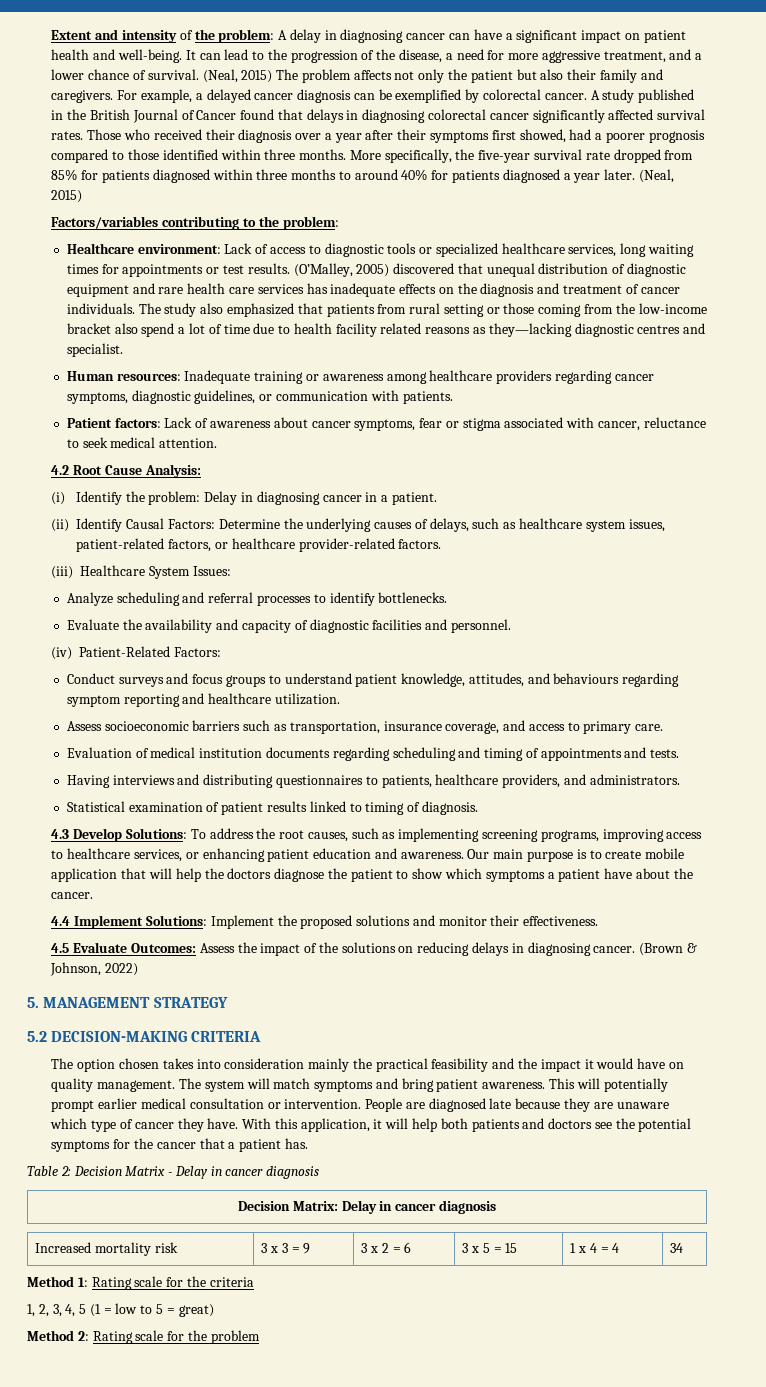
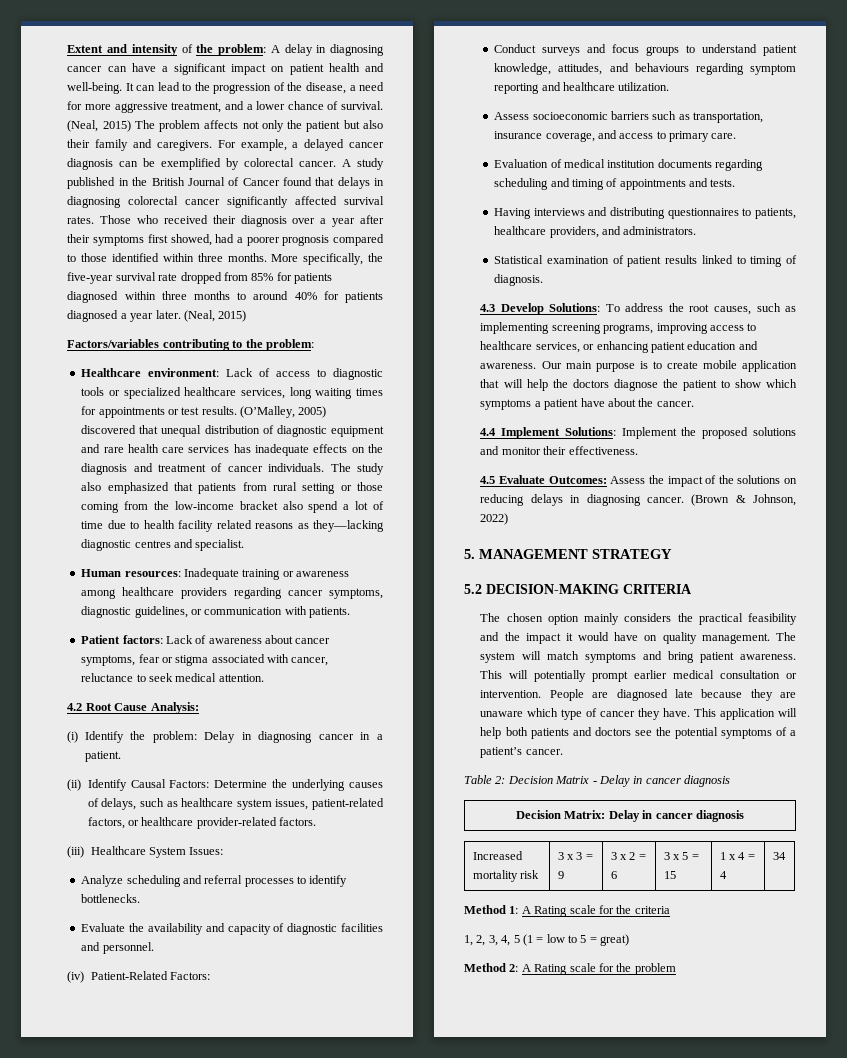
- The option chosen takes into consideration mainly the practical feasibility and the impact it would have on quality management.
+ The chosen option mainly considers the practical feasibility and the impact it would have on quality management.
- With this application, it will help both patients and doctors see the potential symptoms for the cancer that a patient has.
+ This application will help both patients and doctors see the potential symptoms of a patient’s cancer.
- Method 1: Rating scale for the criteria
+ Method 1: A Rating scale for the criteria
- Method 2: Rating scale for the problem
+ Method 2: A Rating scale for the problem

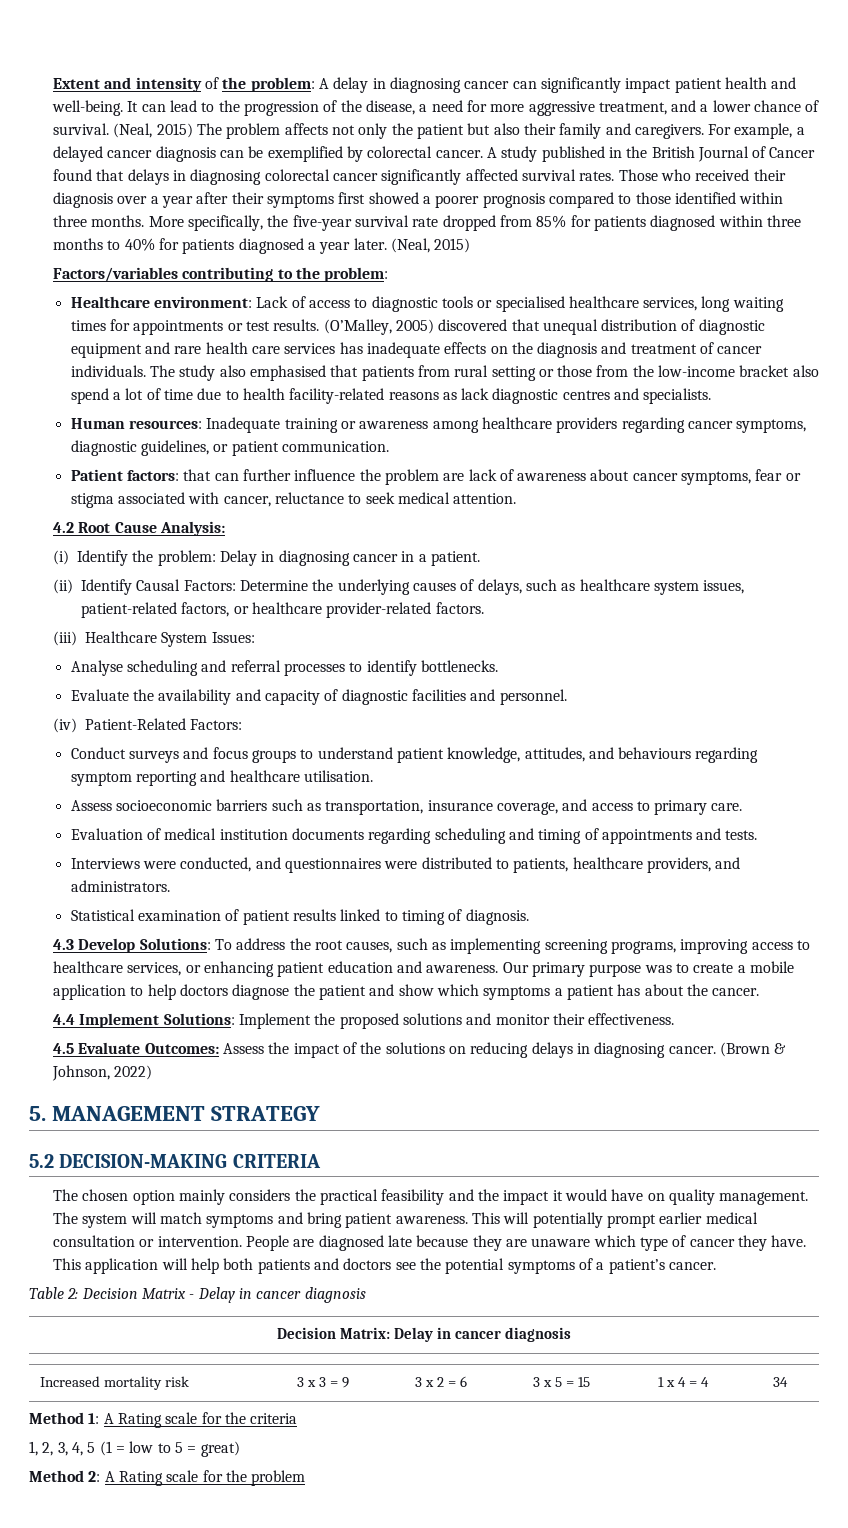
- Extent and intensity of the problem: A delay in diagnosing cancer can have a significant impact on patient health and well-being.
+ Extent and intensity of the problem: A delay in diagnosing cancer can significantly impact patient health and well-being.
- Those who received their diagnosis over a year after their symptoms first showed, had a poorer prognosis compared to those identified within three months.
+ Those who received their diagnosis over a year after their symptoms first showed a poorer prognosis compared to those identified within three months.
- More specifically, the five-year survival rate dropped from 85% for patients diagnosed within three months to around 40% for patients diagnosed a year later.
+ More specifically, the five-year survival rate dropped from 85% for patients diagnosed within three months to 40% for patients diagnosed a year later.
- Healthcare environment: Lack of access to diagnostic tools or specialized healthcare services, long waiting times for appointments or test results.
+ Healthcare environment: Lack of access to diagnostic tools or specialised healthcare services, long waiting times for appointments or test results.
- The study also emphasized that patients from rural setting or those coming from the low-income bracket also spend a lot of time due to health facility related reasons as they—lacking diagnostic centres and specialist.
+ The study also emphasised that patients from rural setting or those from the low-income bracket also spend a lot of time due to health facility-related reasons as lack diagnostic centres and specialists.
- Human resources: Inadequate training or awareness among healthcare providers regarding cancer symptoms, diagnostic guidelines, or communication with patients.
+ Human resources: Inadequate training or awareness among healthcare providers regarding cancer symptoms, diagnostic guidelines, or patient communication.
- Patient factors: Lack of awareness about cancer symptoms, fear or stigma associated with cancer, reluctance to seek medical attention.
+ Patient factors: that can further influence the problem are lack of awareness about cancer symptoms, fear or stigma associated with cancer, reluctance to seek medical attention.
- Analyze scheduling and referral processes to identify bottlenecks.
+ Analyse scheduling and referral processes to identify bottlenecks.
- Conduct surveys and focus groups to understand patient knowledge, attitudes, and behaviours regarding symptom reporting and healthcare utilization.
+ Conduct surveys and focus groups to understand patient knowledge, attitudes, and behaviours regarding symptom reporting and healthcare utilisation.
- Having interviews and distributing questionnaires to patients, healthcare providers, and administrators.
+ Interviews were conducted, and questionnaires were distributed to patients, healthcare providers, and administrators.
- Our main purpose is to create mobile application that will help the doctors diagnose the patient to show which symptoms a patient have about the cancer.
+ Our primary purpose was to create a mobile application to help doctors diagnose the patient and show which symptoms a patient has about the cancer.

